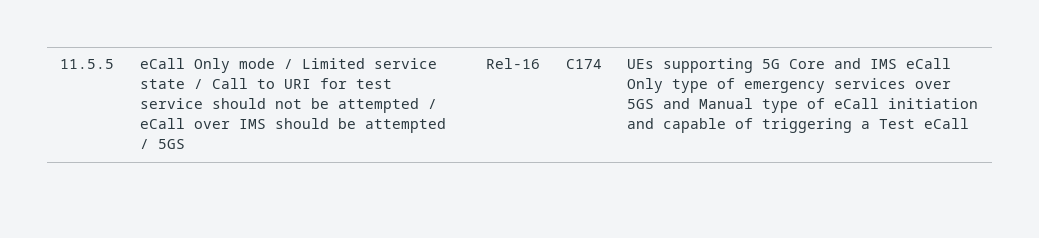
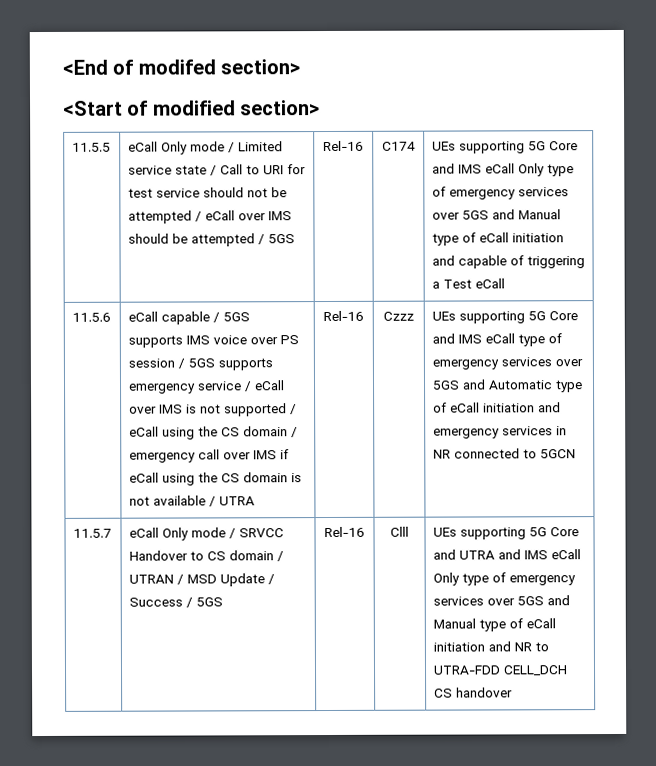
+ <End of modifed section>
+ <Start of modified section>
+ 11.5.6 | eCall capable / 5GS supports IMS voice over PS session / 5GS supports emergency service / eCall over IMS is not supported / eCall using the CS domain / emergency call over IMS if eCall using the CS domain is not available / UTRA | Rel-16 | Czzz | UEs supporting 5G Core and IMS eCall type of emergency services over 5GS and Automatic type of eCall initiation and emergency services in NR connected to 5GCN
+ 11.5.7 | eCall Only mode / SRVCC Handover to CS domain / UTRAN / MSD Update / Success / 5GS | Rel-16 | Clll | UEs supporting 5G Core and UTRA and IMS eCall Only type of emergency services over 5GS and Manual type of eCall initiation and NR to UTRA-FDD CELL_DCH CS handover

